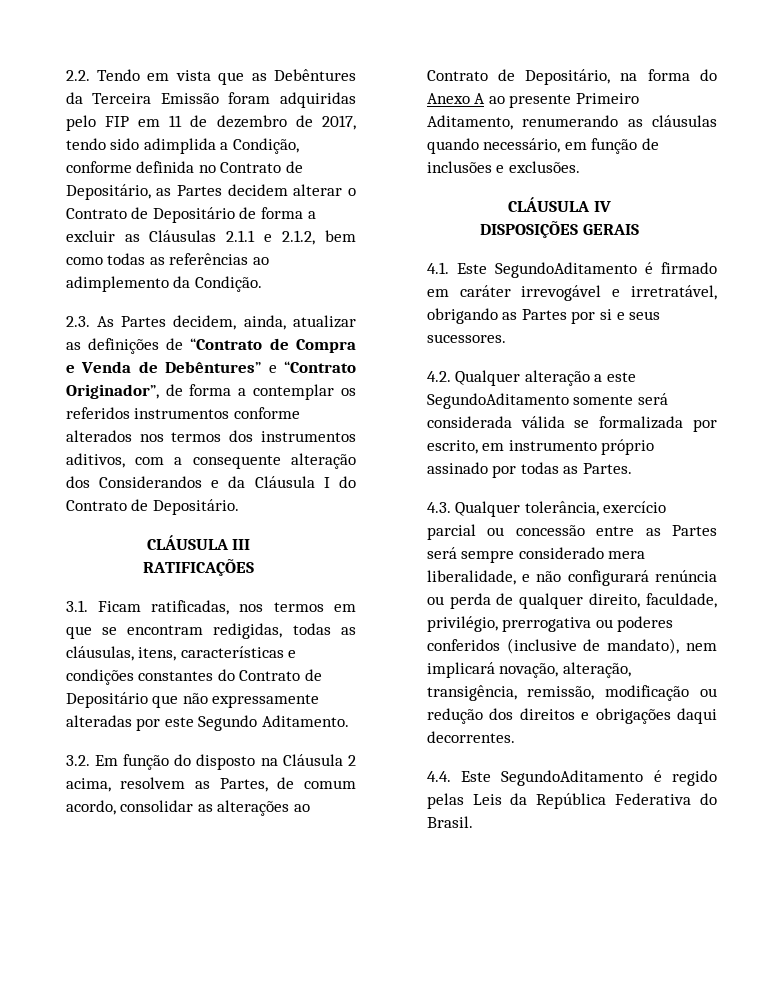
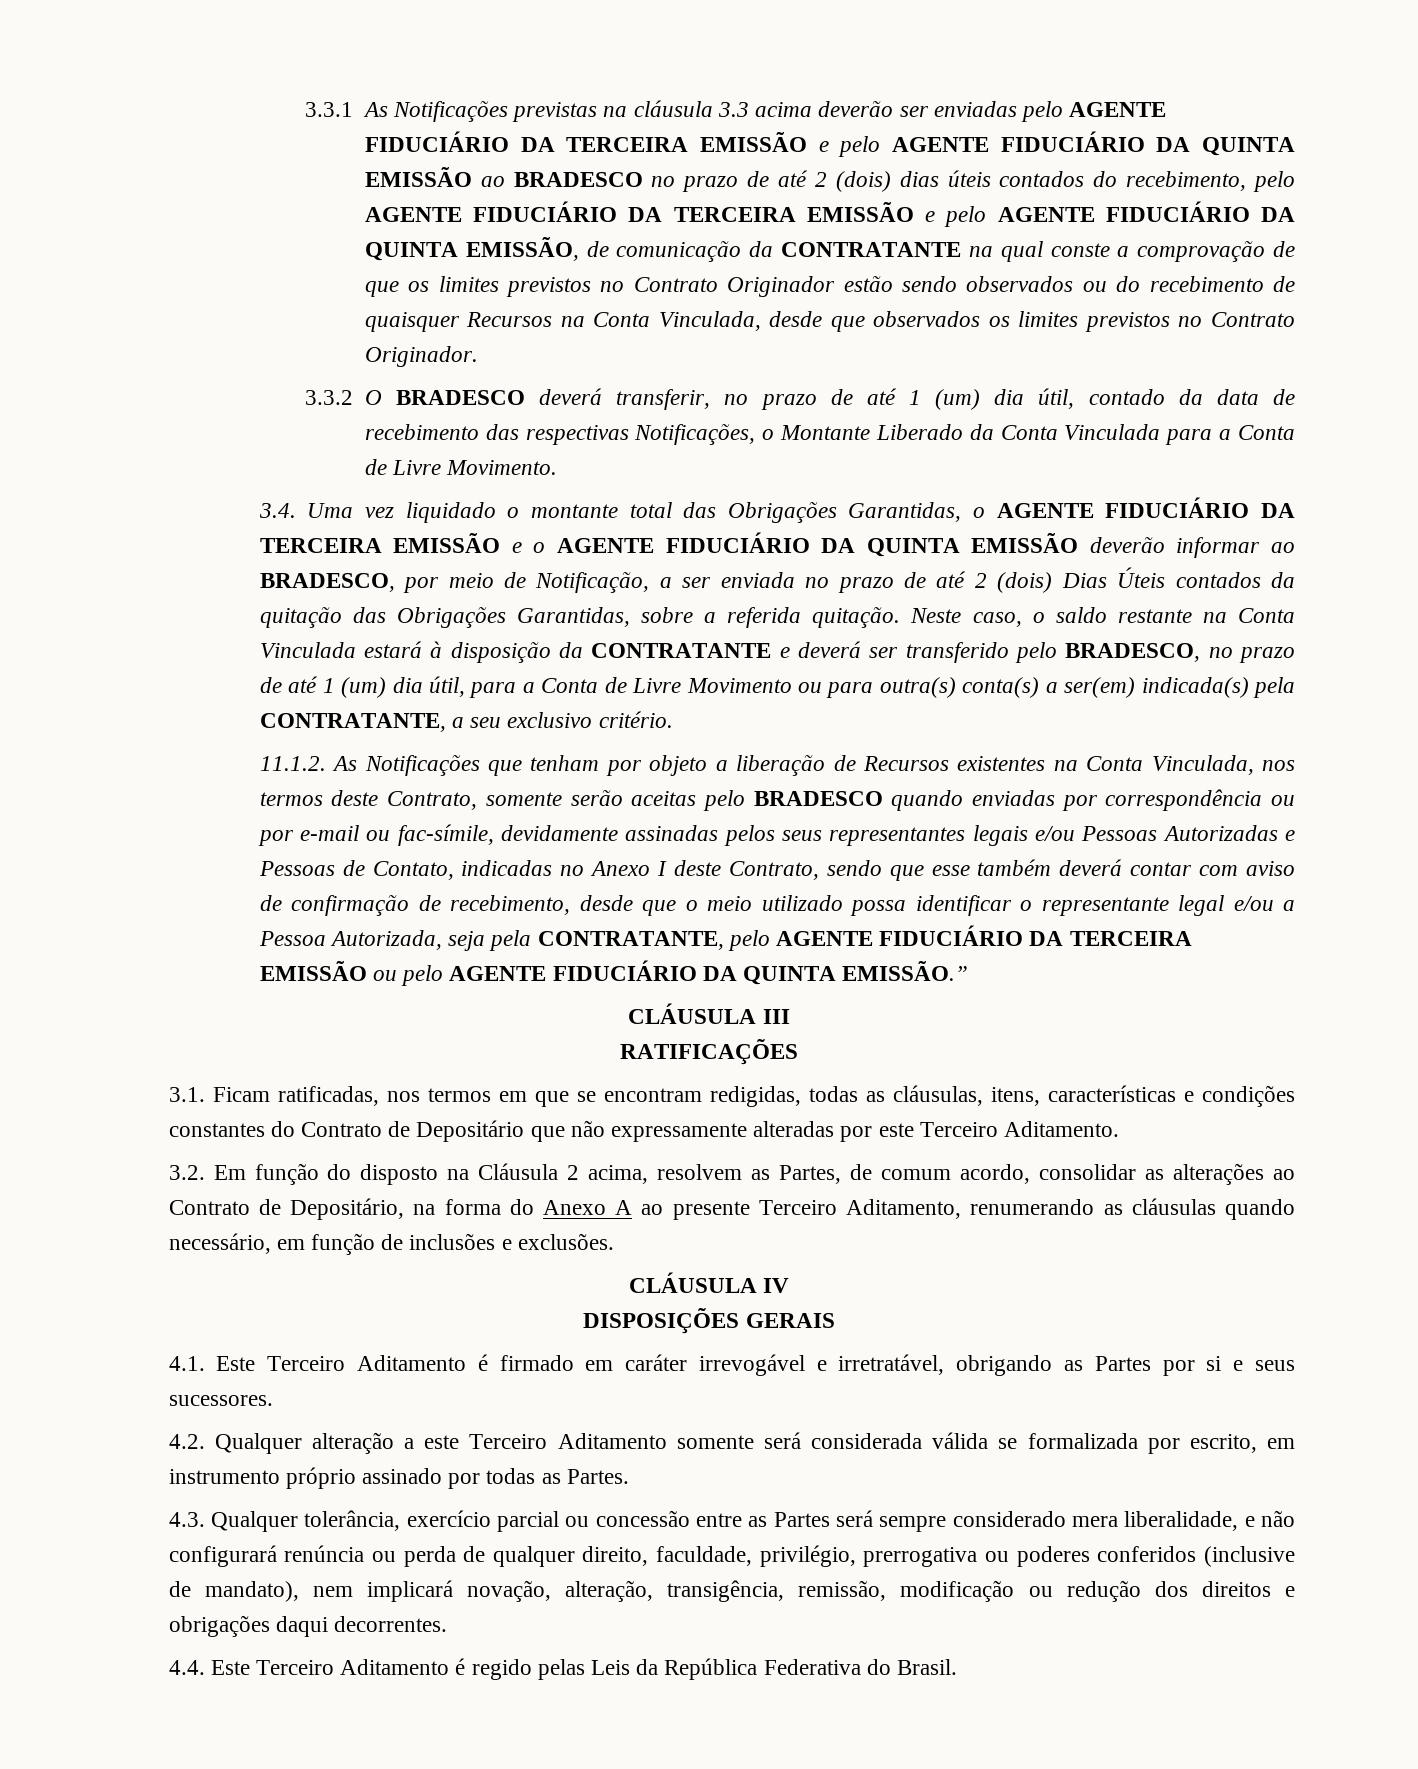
- 2.2. Tendo em vista que as Debêntures da Terceira Emissão foram adquiridas pelo FIP em 11 de dezembro de 2017, tendo sido adimplida a Condição, conforme definida no Contrato de Depositário, as Partes decidem alterar o Contrato de Depositário de forma a excluir as Cláusulas 2.1.1 e 2.1.2, bem como todas as referências ao adimplemento da Condição.
- 2.3. As Partes decidem, ainda, atualizar as definições de “Contrato de Compra e Venda de Debêntures” e “Contrato Originador”, de forma a contemplar os referidos instrumentos conforme alterados nos termos dos instrumentos aditivos, com a consequente alteração dos Considerandos e da Cláusula I do Contrato de Depositário.
+ 3.3.1 As Notificações previstas na cláusula 3.3 acima deverão ser enviadas pelo AGENTE FIDUCIÁRIO DA TERCEIRA EMISSÃO e pelo AGENTE FIDUCIÁRIO DA QUINTA EMISSÃO ao BRADESCO no prazo de até 2 (dois) dias úteis contados do recebimento, pelo AGENTE FIDUCIÁRIO DA TERCEIRA EMISSÃO e pelo AGENTE FIDUCIÁRIO DA QUINTA EMISSÃO, de comunicação da CONTRATANTE na qual conste a comprovação de que os limites previstos no Contrato Originador estão sendo observados ou do recebimento de quaisquer Recursos na Conta Vinculada, desde que observados os limites previstos no Contrato Originador.
+ 3.3.2 O BRADESCO deverá transferir, no prazo de até 1 (um) dia útil, contado da data de recebimento das respectivas Notificações, o Montante Liberado da Conta Vinculada para a Conta de Livre Movimento.
+ 3.4. Uma vez liquidado o montante total das Obrigações Garantidas, o AGENTE FIDUCIÁRIO DA TERCEIRA EMISSÃO e o AGENTE FIDUCIÁRIO DA QUINTA EMISSÃO deverão informar ao BRADESCO, por meio de Notificação, a ser enviada no prazo de até 2 (dois) Dias Úteis contados da quitação das Obrigações Garantidas, sobre a referida quitação. Neste caso, o saldo restante na Conta Vinculada estará à disposição da CONTRATANTE e deverá ser transferido pelo BRADESCO, no prazo de até 1 (um) dia útil, para a Conta de Livre Movimento ou para outra(s) conta(s) a ser(em) indicada(s) pela CONTRATANTE, a seu exclusivo critério.
+ 11.1.2. As Notificações que tenham por objeto a liberação de Recursos existentes na Conta Vinculada, nos termos deste Contrato, somente serão aceitas pelo BRADESCO quando enviadas por correspondência ou por e-mail ou fac-símile, devidamente assinadas pelos seus representantes legais e/ou Pessoas Autorizadas e Pessoas de Contato, indicadas no Anexo I deste Contrato, sendo que esse também deverá contar com aviso de confirmação de recebimento, desde que o meio utilizado possa identificar o representante legal e/ou a Pessoa Autorizada, seja pela CONTRATANTE, pelo AGENTE FIDUCIÁRIO DA TERCEIRA EMISSÃO ou pelo AGENTE FIDUCIÁRIO DA QUINTA EMISSÃO.”
- 3.1. Ficam ratificadas, nos termos em que se encontram redigidas, todas as cláusulas, itens, características e condições constantes do Contrato de Depositário que não expressamente alteradas por este Segundo Aditamento.
+ 3.1. Ficam ratificadas, nos termos em que se encontram redigidas, todas as cláusulas, itens, características e condições constantes do Contrato de Depositário que não expressamente alteradas por este Terceiro Aditamento.
- 3.2. Em função do disposto na Cláusula 2 acima, resolvem as Partes, de comum acordo, consolidar as alterações ao Contrato de Depositário, na forma do Anexo A ao presente Primeiro Aditamento, renumerando as cláusulas quando necessário, em função de inclusões e exclusões.
+ 3.2. Em função do disposto na Cláusula 2 acima, resolvem as Partes, de comum acordo, consolidar as alterações ao Contrato de Depositário, na forma do Anexo A ao presente Terceiro Aditamento, renumerando as cláusulas quando necessário, em função de inclusões e exclusões.
- 4.1. Este SegundoAditamento é firmado em caráter irrevogável e irretratável, obrigando as Partes por si e seus sucessores.
+ 4.1. Este Terceiro Aditamento é firmado em caráter irrevogável e irretratável, obrigando as Partes por si e seus sucessores.
- 4.2. Qualquer alteração a este SegundoAditamento somente será considerada válida se formalizada por escrito, em instrumento próprio assinado por todas as Partes.
+ 4.2. Qualquer alteração a este Terceiro Aditamento somente será considerada válida se formalizada por escrito, em instrumento próprio assinado por todas as Partes.
- 4.4. Este SegundoAditamento é regido pelas Leis da República Federativa do Brasil.
+ 4.4. Este Terceiro Aditamento é regido pelas Leis da República Federativa do Brasil.

